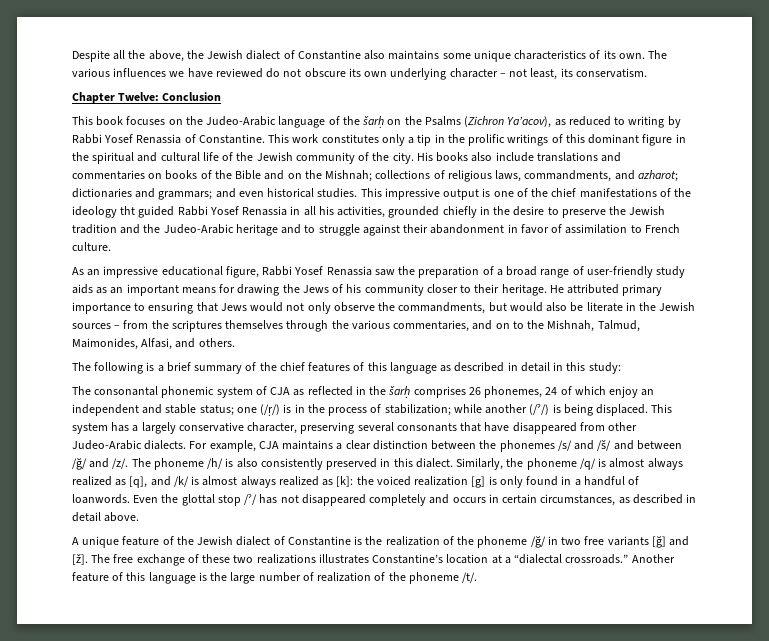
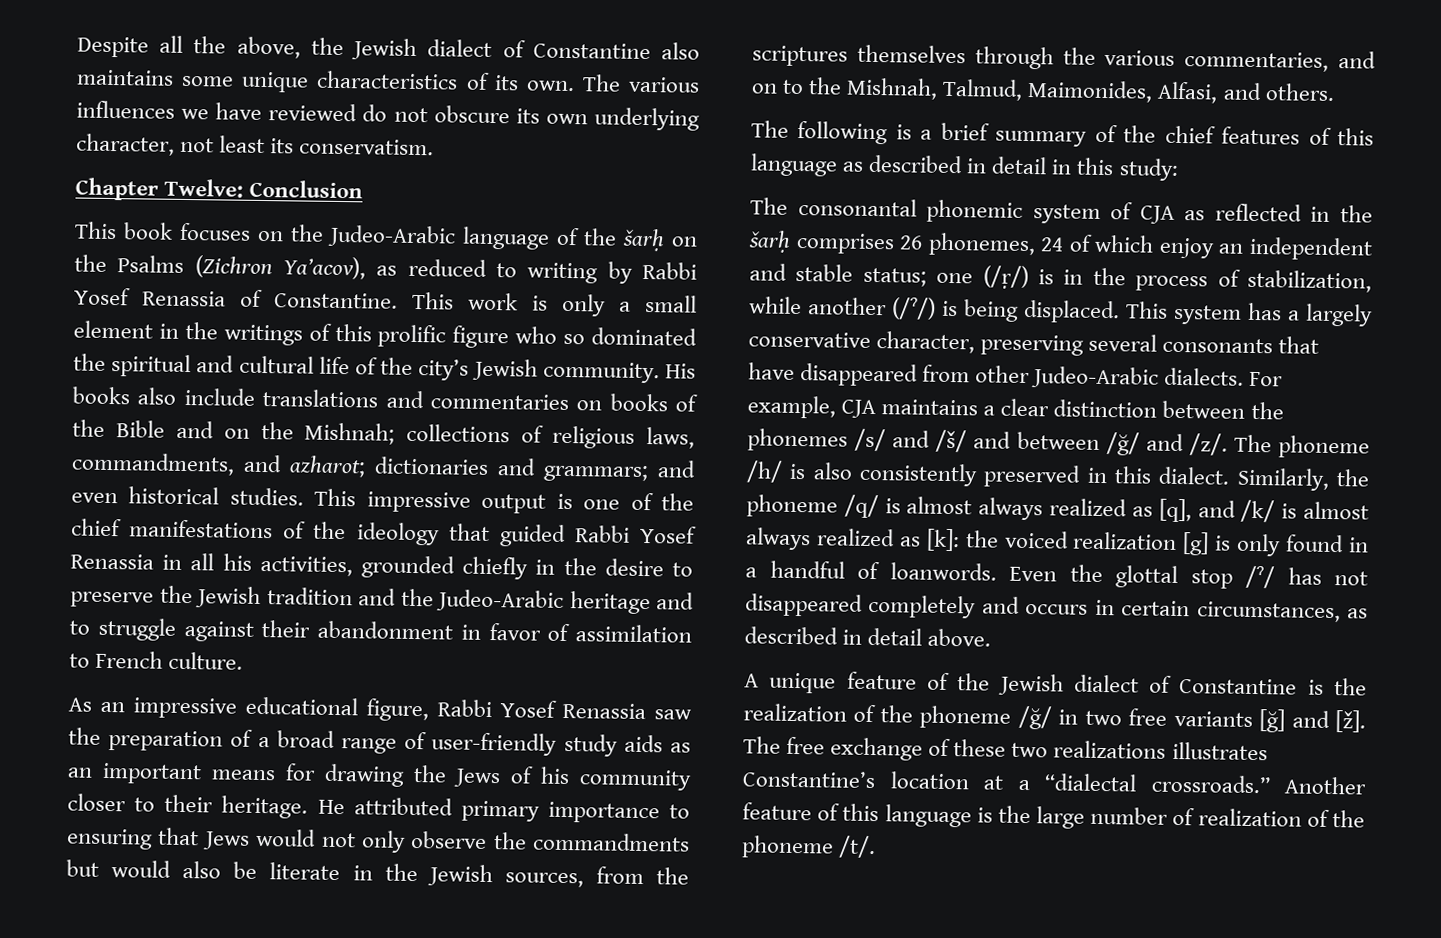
- The various influences we have reviewed do not obscure its own underlying character – not least, its conservatism.
+ The various influences we have reviewed do not obscure its own underlying character, not least its conservatism.
- This work constitutes only a tip in the prolific writings of this dominant figure in the spiritual and cultural life of the Jewish community of the city.
+ This work is only a small element in the writings of this prolific figure who so dominated the spiritual and cultural life of the city’s Jewish community.
- This impressive output is one of the chief manifestations of the ideology tht guided Rabbi Yosef Renassia in all his activities, grounded chiefly in the desire to preserve the Jewish tradition and the Judeo-Arabic heritage and to struggle against their abandonment in favor of assimilation to French culture.
+ This impressive output is one of the chief manifestations of the ideology that guided Rabbi Yosef Renassia in all his activities, grounded chiefly in the desire to preserve the Jewish tradition and the Judeo-Arabic heritage and to struggle against their abandonment in favor of assimilation to French culture.
- He attributed primary importance to ensuring that Jews would not only observe the commandments, but would also be literate in the Jewish sources – from the scriptures themselves through the various commentaries, and on to the Mishnah, Talmud, Maimonides, Alfasi, and others.
+ He attributed primary importance to ensuring that Jews would not only observe the commandments but would also be literate in the Jewish sources, from the scriptures themselves through the various commentaries, and on to the Mishnah, Talmud, Maimonides, Alfasi, and others.
- The consonantal phonemic system of CJA as reflected in the šarḥ comprises 26 phonemes, 24 of which enjoy an independent and stable status; one (/ṛ/) is in the process of stabilization; while another (/ˀ/) is being displaced.
+ The consonantal phonemic system of CJA as reflected in the šarḥ comprises 26 phonemes, 24 of which enjoy an independent and stable status; one (/ṛ/) is in the process of stabilization, while another (/ˀ/) is being displaced.

